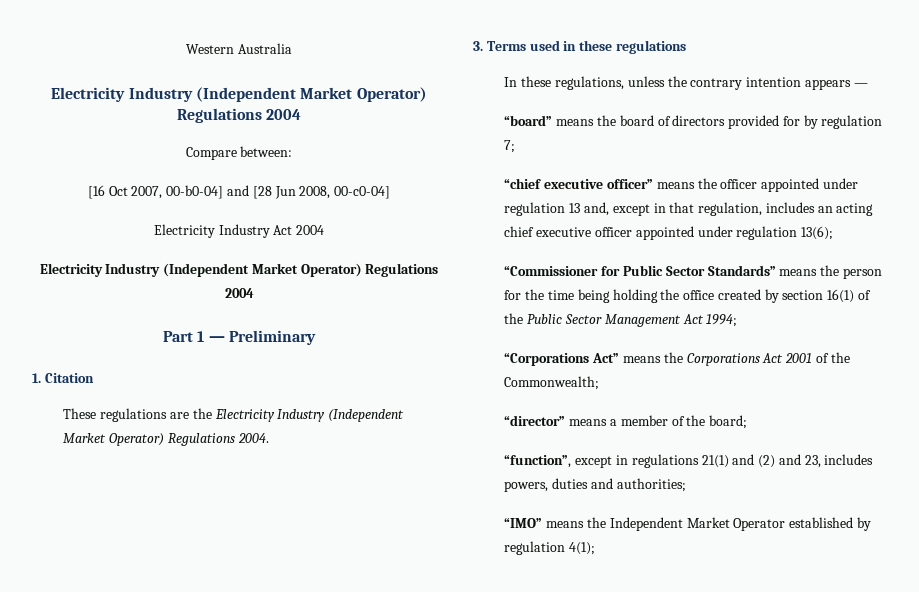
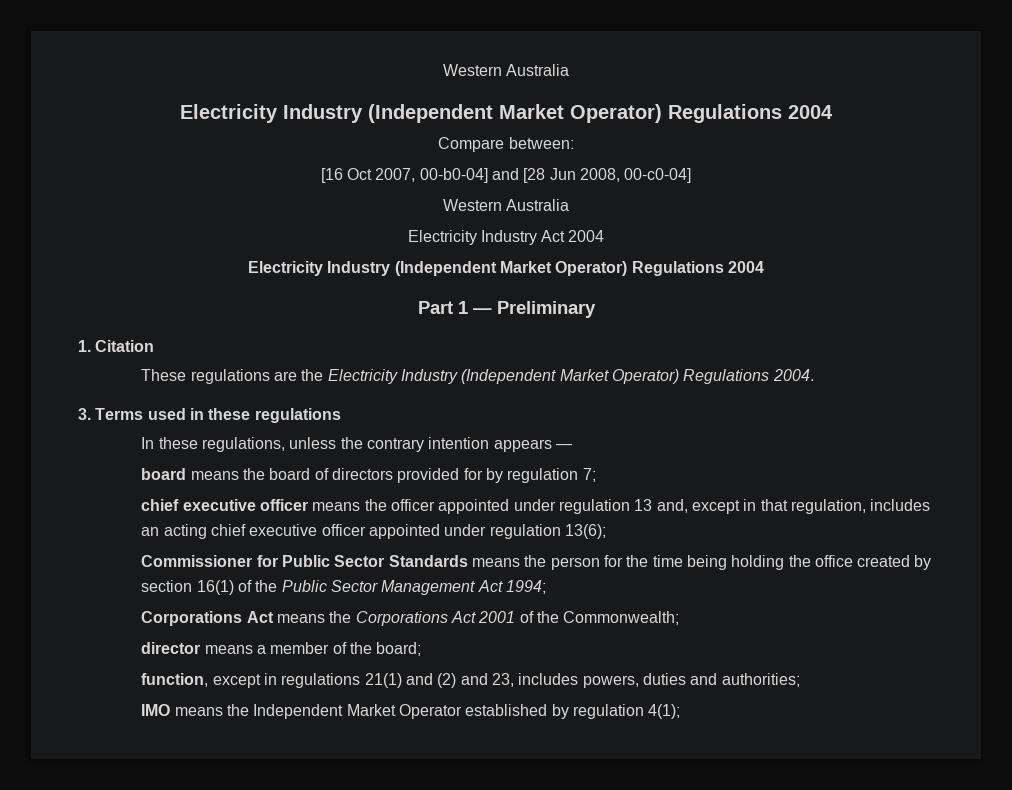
  [16 Oct 2007, 00-b0-04] and [28 Jun 2008, 00-c0-04]
+ Western Australia
- “board” means the board of directors provided for by regulation 7;
+ board means the board of directors provided for by regulation 7;
- “chief executive officer” means the officer appointed under regulation 13 and, except in that regulation, includes an acting chief executive officer appointed under regulation 13(6);
+ chief executive officer means the officer appointed under regulation 13 and, except in that regulation, includes an acting chief executive officer appointed under regulation 13(6);
- “Commissioner for Public Sector Standards” means the person for the time being holding the office created by section 16(1) of the Public Sector Management Act 1994;
+ Commissioner for Public Sector Standards means the person for the time being holding the office created by section 16(1) of the Public Sector Management Act 1994;
- “Corporations Act” means the Corporations Act 2001 of the Commonwealth;
+ Corporations Act means the Corporations Act 2001 of the Commonwealth;
- “director” means a member of the board;
+ director means a member of the board;
- “function”, except in regulations 21(1) and (2) and 23, includes powers, duties and authorities;
+ function, except in regulations 21(1) and (2) and 23, includes powers, duties and authorities;
- “IMO” means the Independent Market Operator established by regulation 4(1);
+ IMO means the Independent Market Operator established by regulation 4(1);

